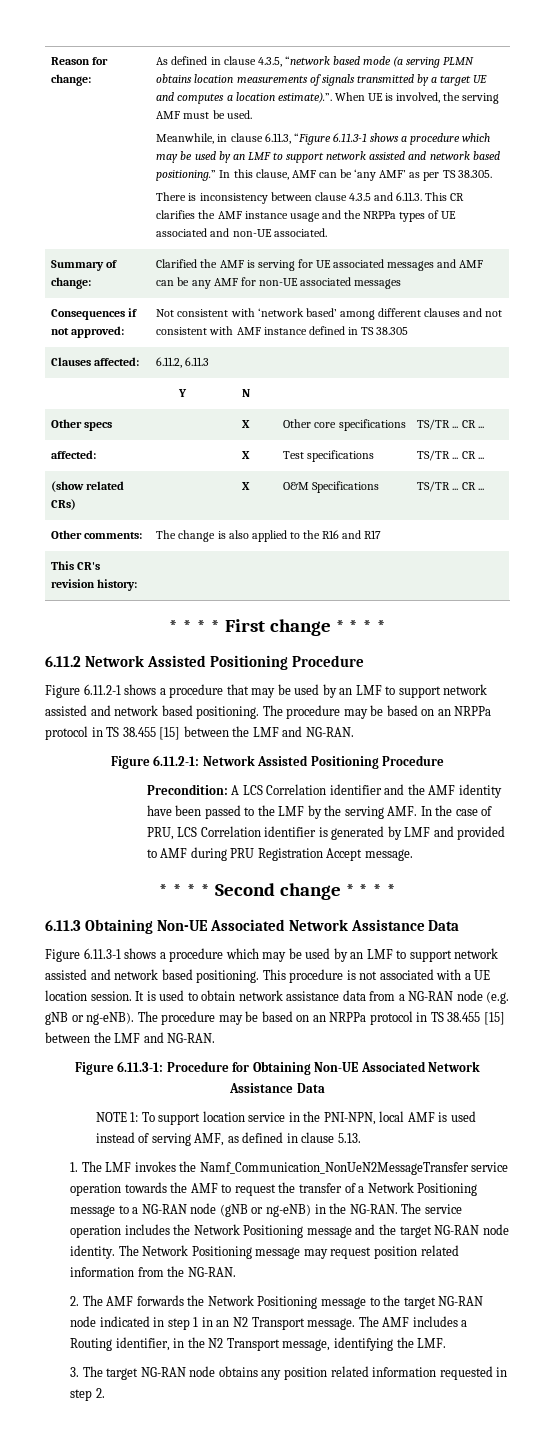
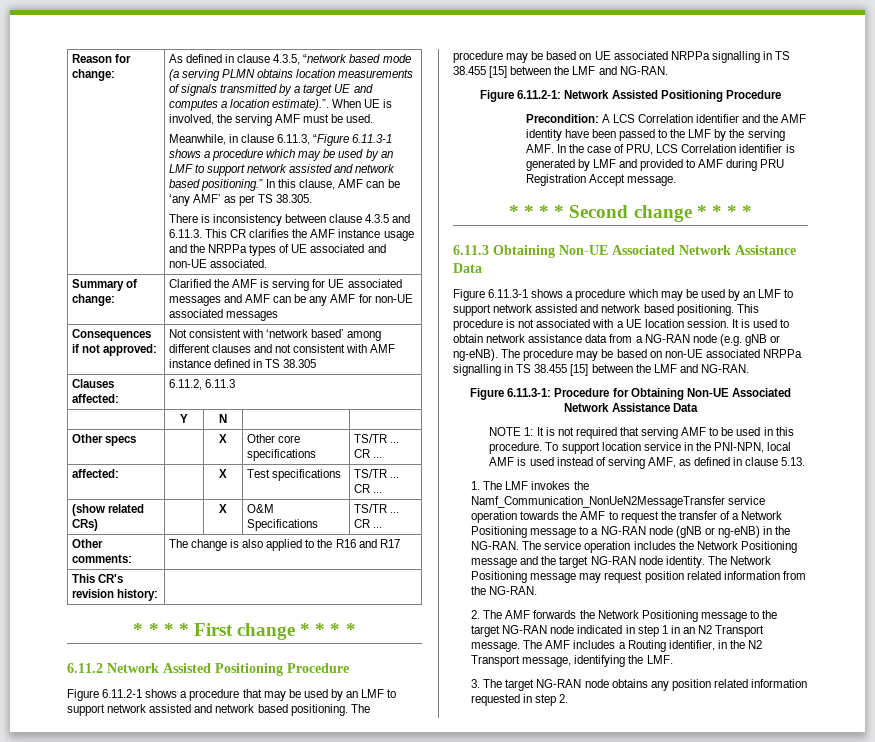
- Figure 6.11.2-1 shows a procedure that may be used by an LMF to support network assisted and network based positioning. The procedure may be based on an NRPPa protocol in TS 38.455 [15] between the LMF and NG-RAN.
+ Figure 6.11.2-1 shows a procedure that may be used by an LMF to support network assisted and network based positioning. The procedure may be based on UE associated NRPPa signalling in TS 38.455 [15] between the LMF and NG-RAN.
- It is used to obtain network assistance data from a NG-RAN node (e.g. gNB or ng-eNB). The procedure may be based on an NRPPa protocol in TS 38.455 [15] between the LMF and NG-RAN.
+ It is used to obtain network assistance data from a NG-RAN node (e.g. gNB or ng-eNB). The procedure may be based on non-UE associated NRPPa signalling in TS 38.455 [15] between the LMF and NG-RAN.
- NOTE 1: To support location service in the PNI-NPN, local AMF is used instead of serving AMF, as defined in clause 5.13.
+ NOTE 1: It is not required that serving AMF to be used in this procedure. To support location service in the PNI-NPN, local AMF is used instead of serving AMF, as defined in clause 5.13.

